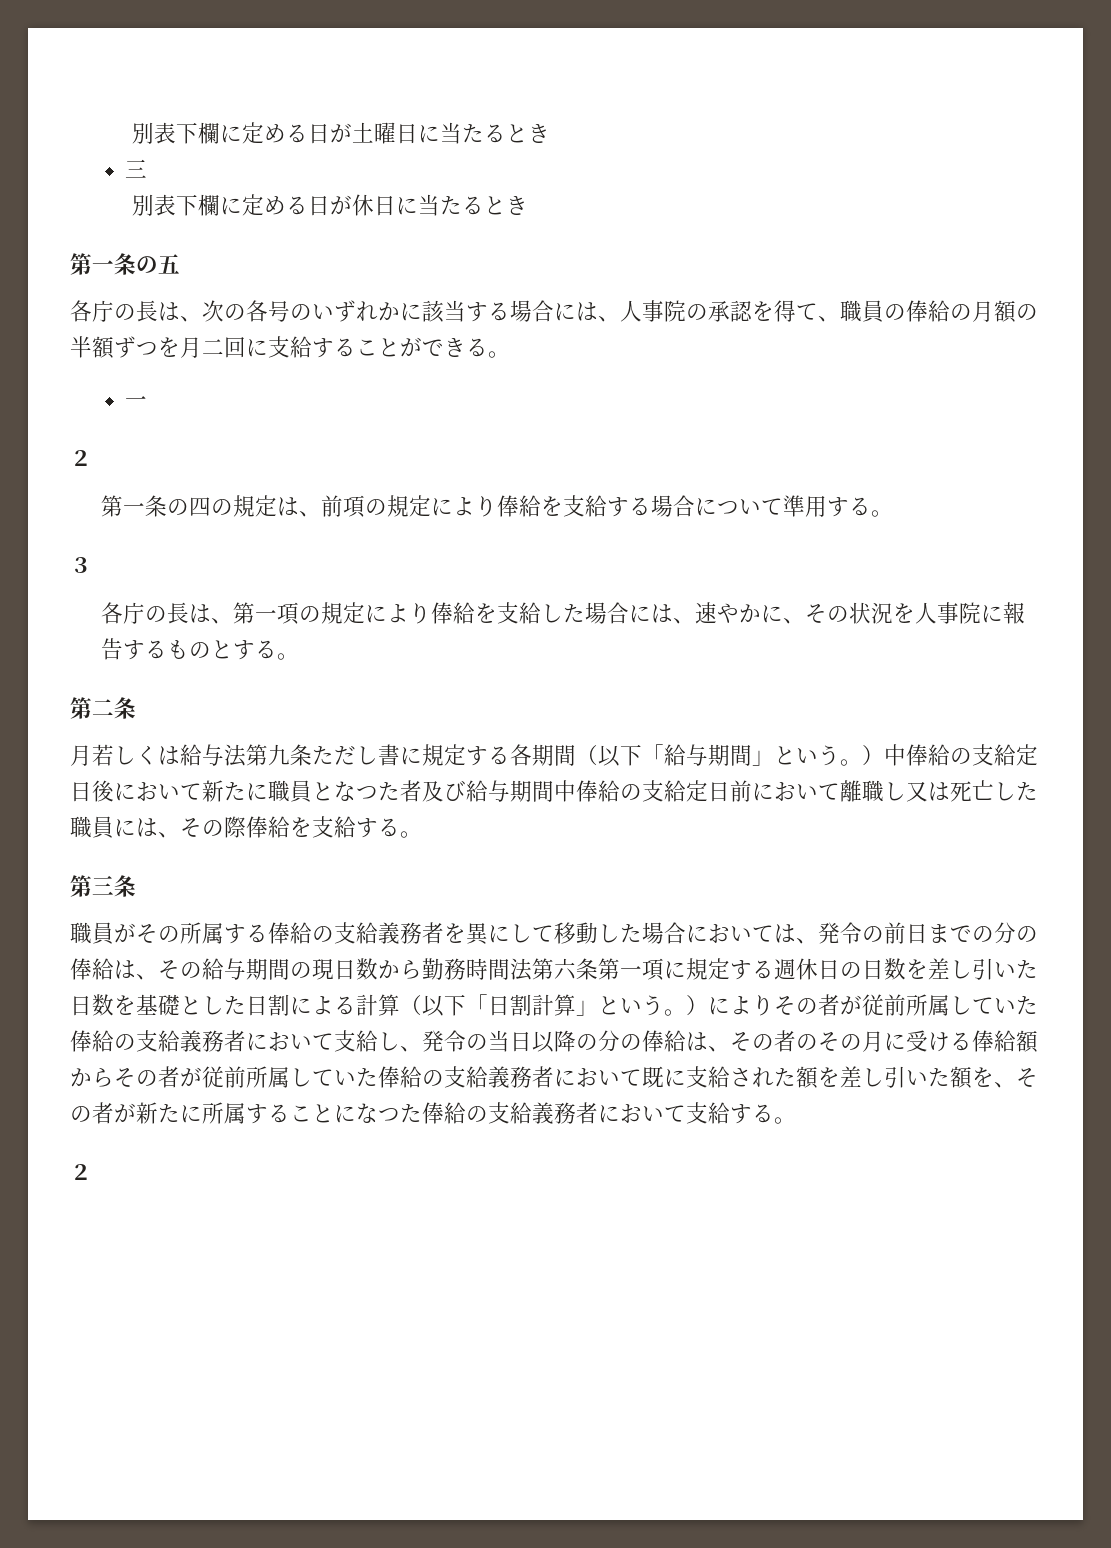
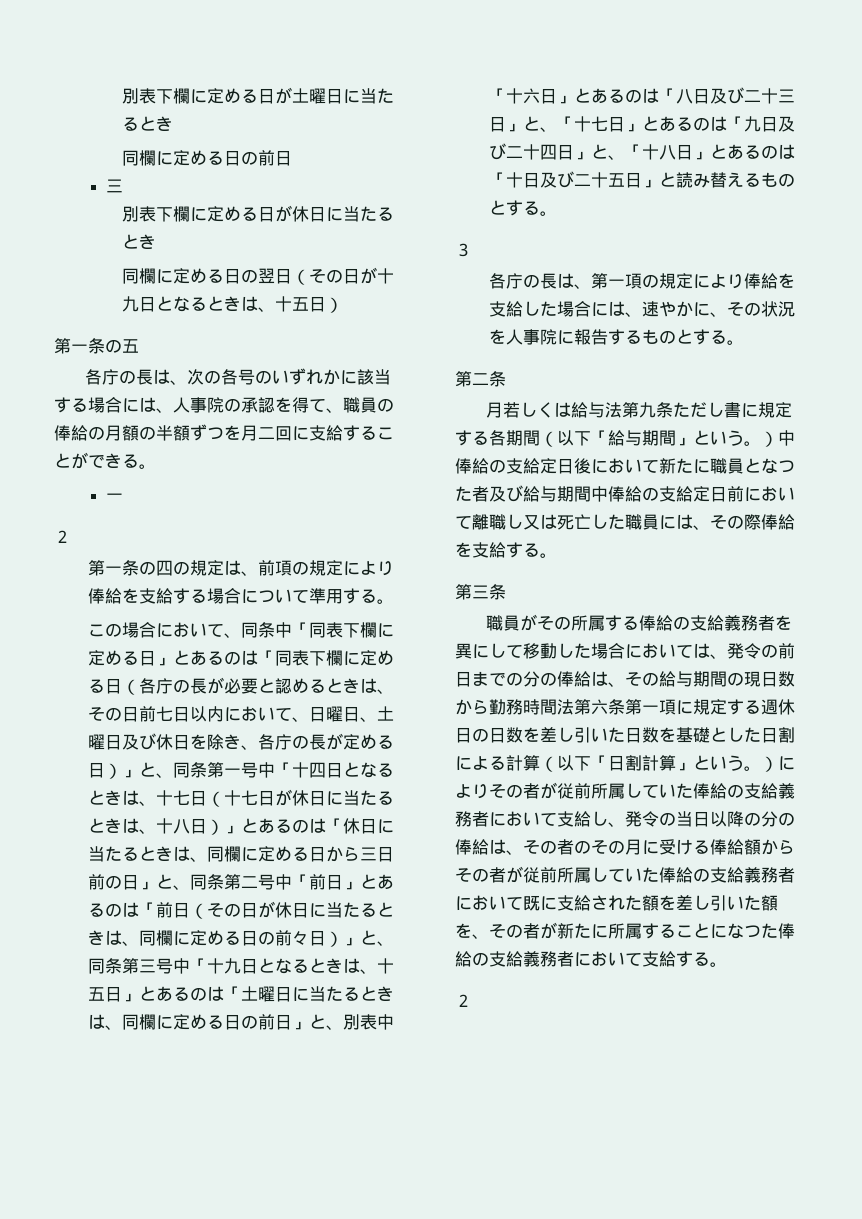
  別表下欄に定める日が土曜日に当たるとき
+ 同欄に定める日の前日
+ 同欄に定める日の翌日（その日が十九日となるときは、十五日）
+ この場合において、同条中「同表下欄に定める日」とあるのは「同表下欄に定める日（各庁の長が必要と認めるときは、その日前七日以内において、日曜日、土曜日及び休日を除き、各庁の長が定める日）」と、同条第一号中「十四日となるときは、十七日（十七日が休日に当たるときは、十八日）」とあるのは「休日に当たるときは、同欄に定める日から三日前の日」と、同条第二号中「前日」とあるのは「前日（その日が休日に当たるときは、同欄に定める日の前々日）」と、同条第三号中「十九日となるときは、十五日」とあるのは「土曜日に当たるときは、同欄に定める日の前日」と、別表中「十六日」とあるのは「八日及び二十三日」と、「十七日」とあるのは「九日及び二十四日」と、「十八日」とあるのは「十日及び二十五日」と読み替えるものとする。

